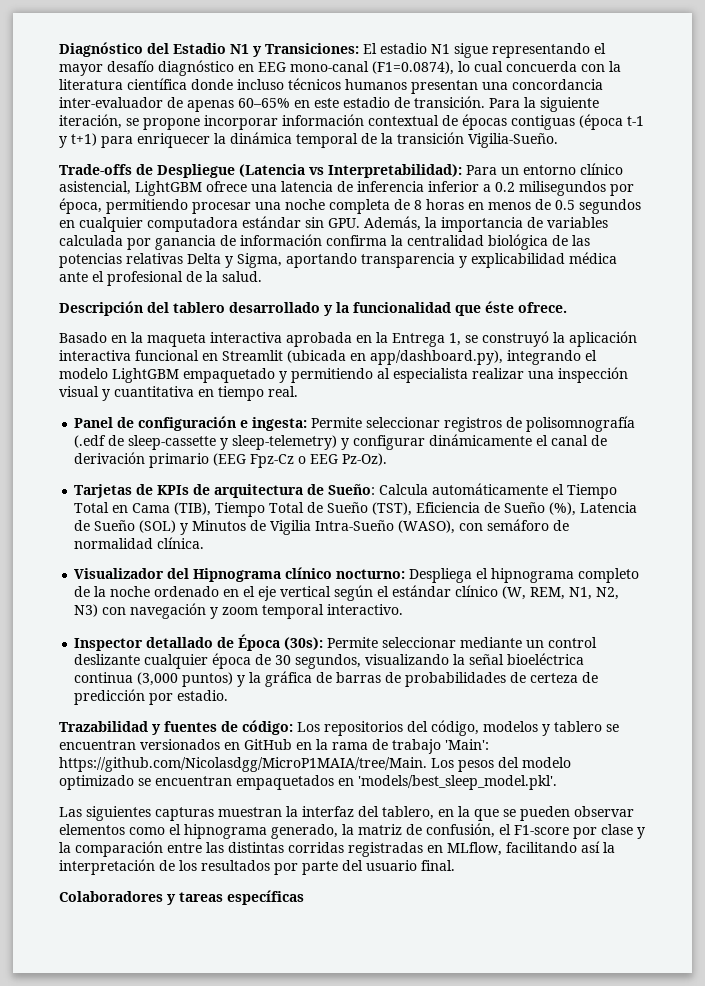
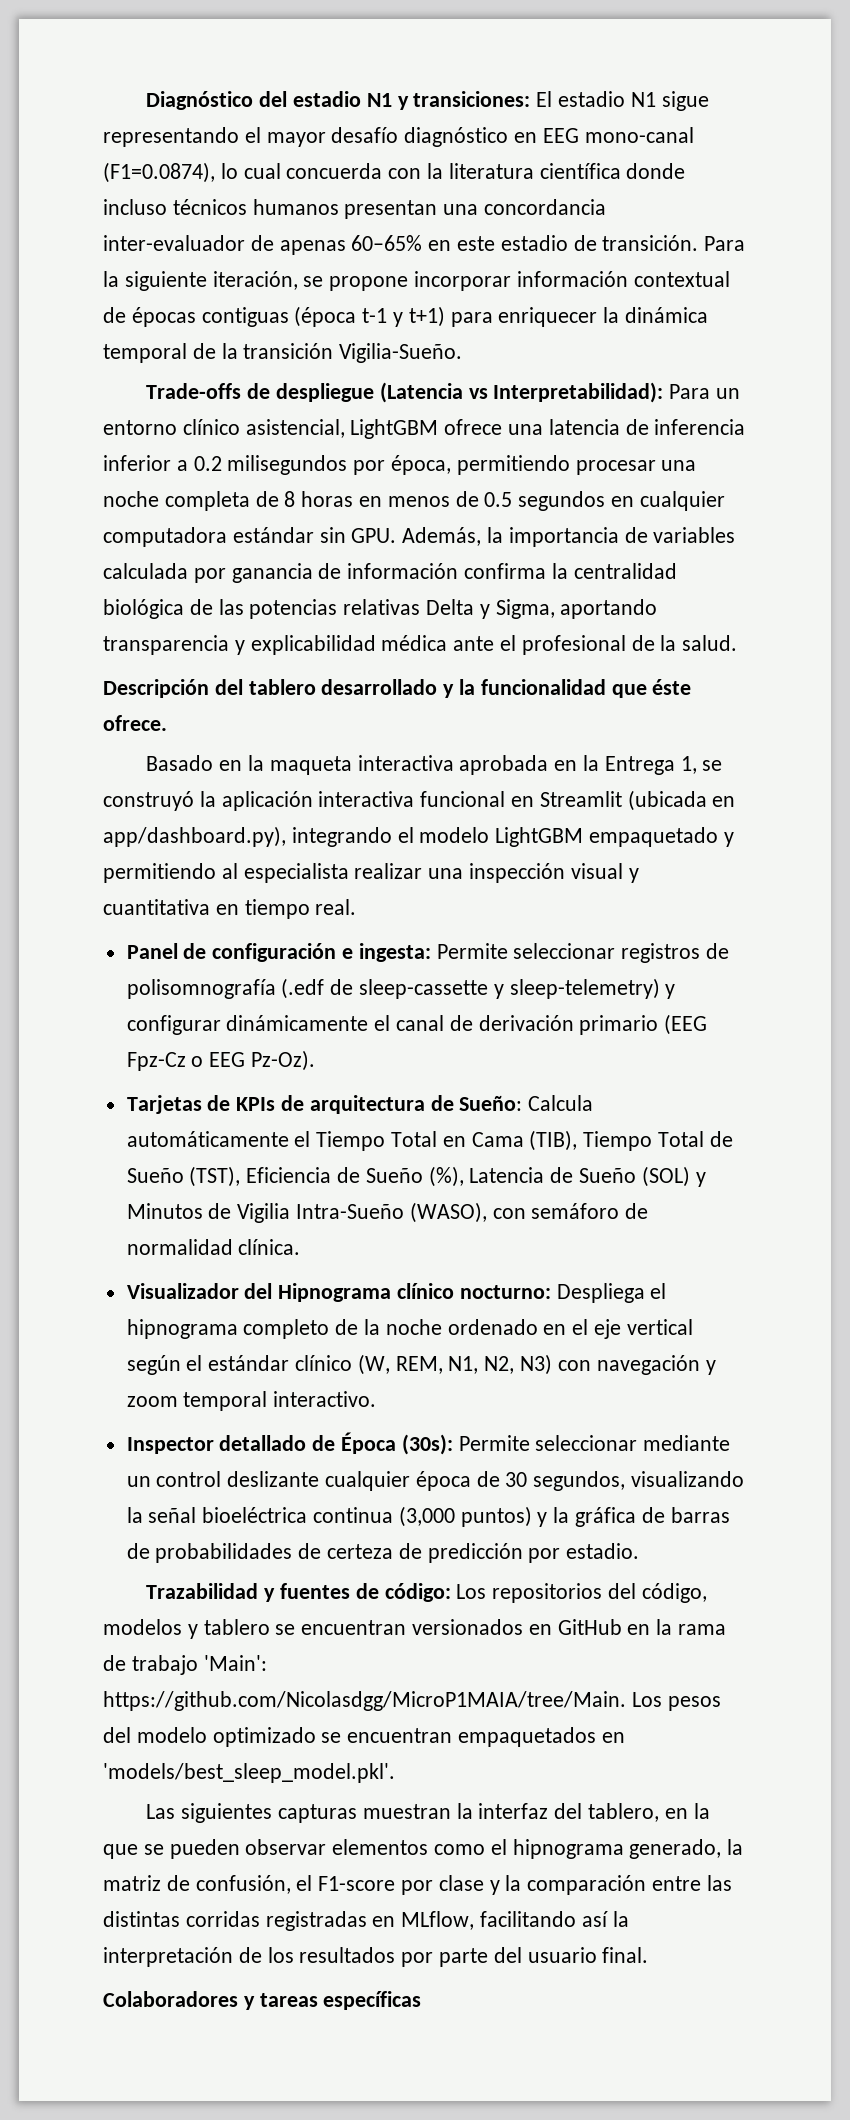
- Diagnóstico del Estadio N1 y Transiciones: El estadio N1 sigue representando el mayor desafío diagnóstico en EEG mono-canal (F1=0.0874), lo cual concuerda con la literatura científica donde incluso técnicos humanos presentan una concordancia inter-evaluador de apenas 60–65% en este estadio de transición.
+ Diagnóstico del estadio N1 y transiciones: El estadio N1 sigue representando el mayor desafío diagnóstico en EEG mono-canal (F1=0.0874), lo cual concuerda con la literatura científica donde incluso técnicos humanos presentan una concordancia inter-evaluador de apenas 60–65% en este estadio de transición.
- Trade-offs de Despliegue (Latencia vs Interpretabilidad):
+ Trade-offs de despliegue (Latencia vs Interpretabilidad):

